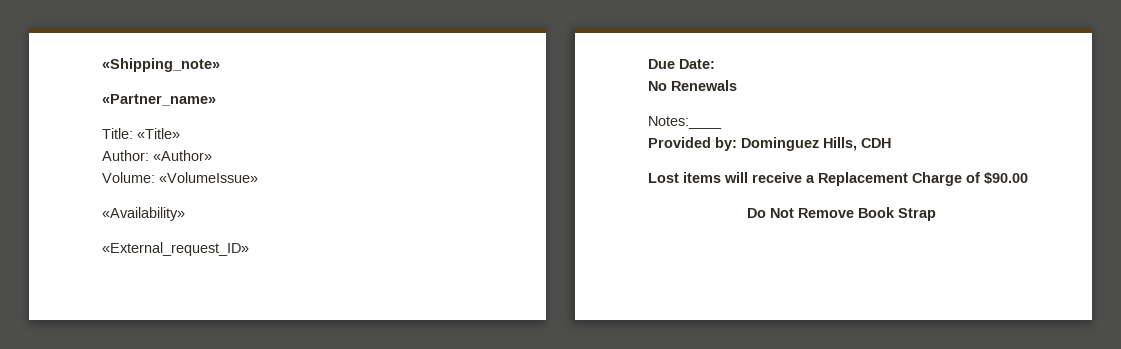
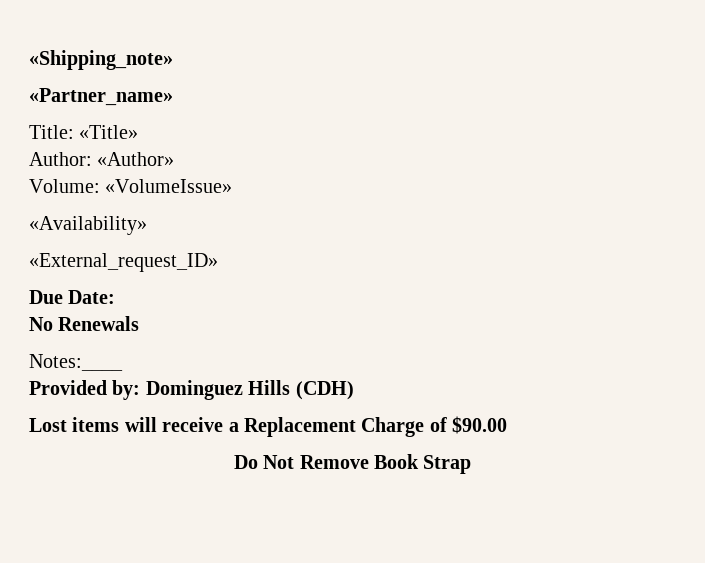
- Provided by: Dominguez Hills, CDH
+ Provided by: Dominguez Hills (CDH)

